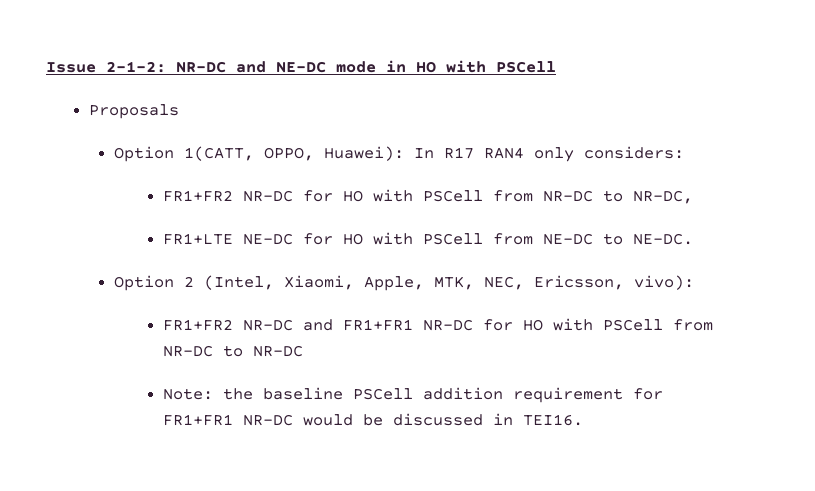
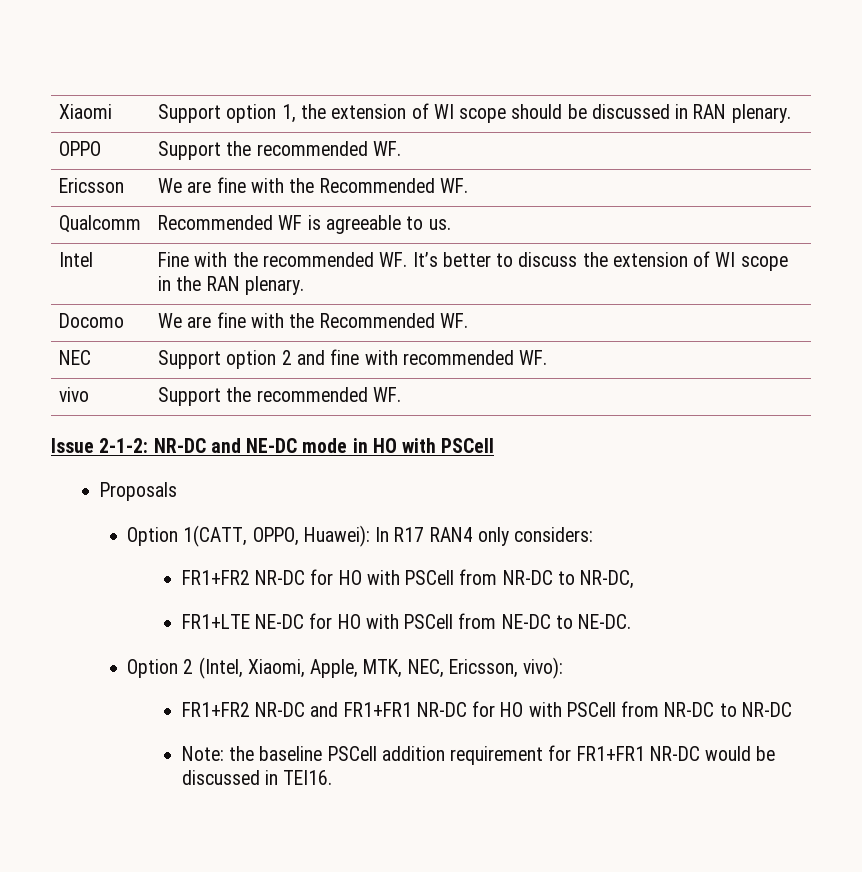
+ Xiaomi | Support option 1, the extension of WI scope should be discussed in RAN plenary.
+ OPPO | Support the recommended WF.
+ Ericsson | We are fine with the Recommended WF.
+ Qualcomm | Recommended WF is agreeable to us.
+ Intel | Fine with the recommended WF. It’s better to discuss the extension of WI scope in the RAN plenary.
+ Docomo | We are fine with the Recommended WF.
+ NEC | Support option 2 and fine with recommended WF.
+ vivo | Support the recommended WF.

